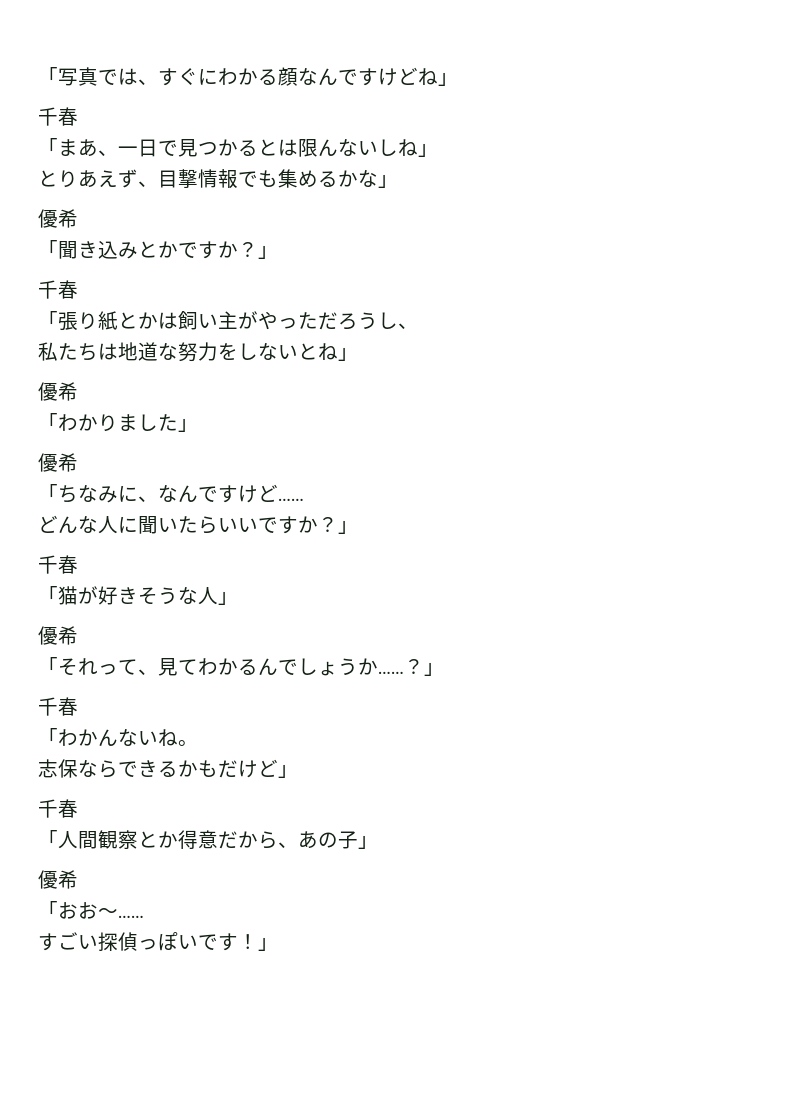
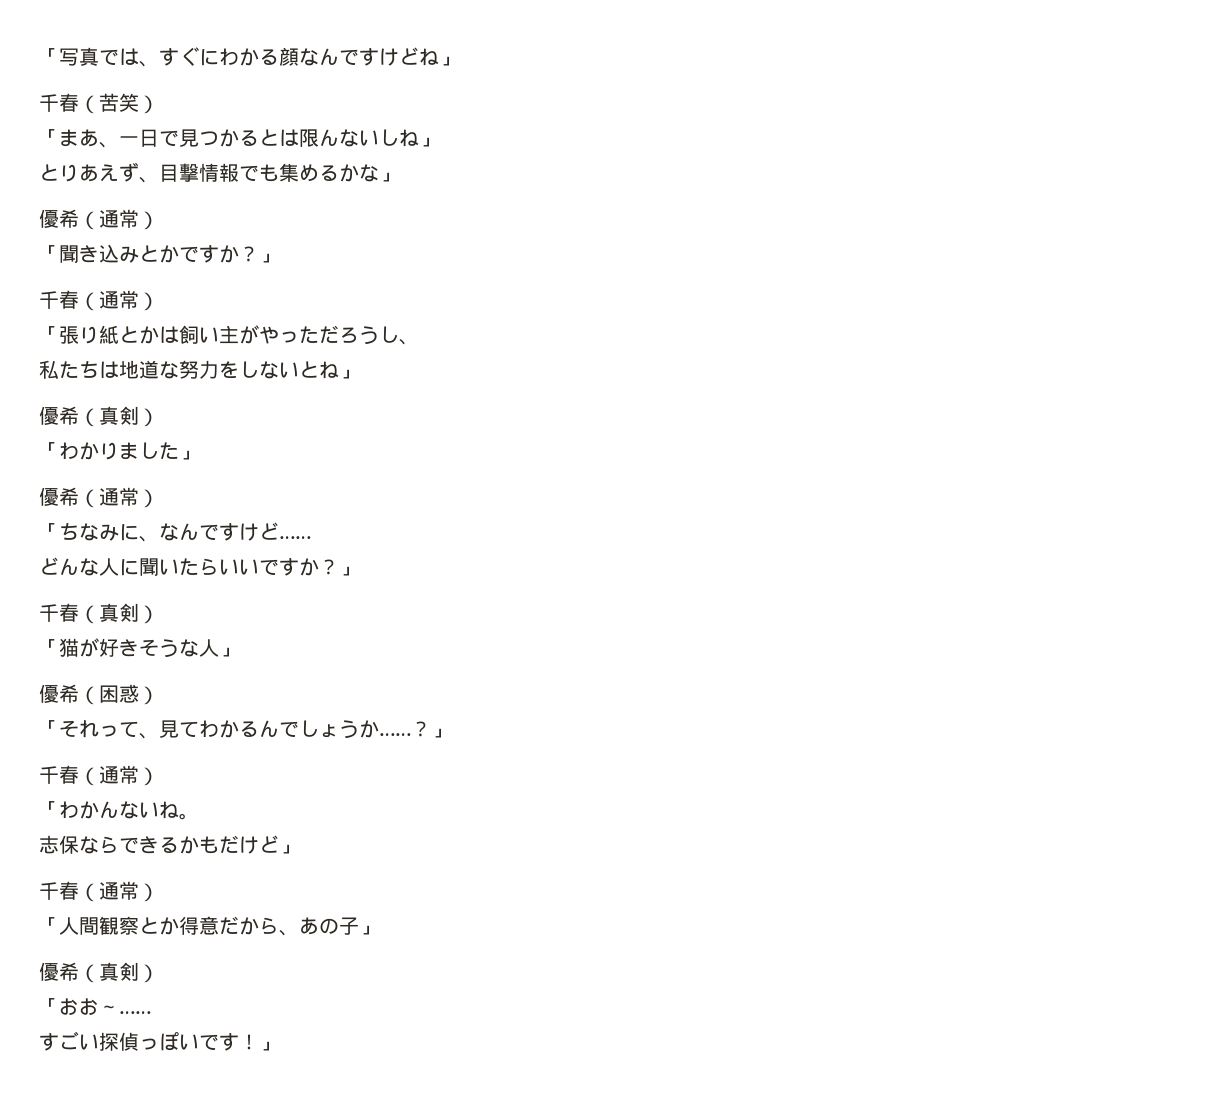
  「写真では、すぐにわかる顔なんですけどね」
- 千春
+ 千春（苦笑）
  とりあえず、目撃情報でも集めるかな」
- 優希
+ 優希（通常）
  「聞き込みとかですか？」
- 千春
+ 千春（通常）
  私たちは地道な努力をしないとね」
- 優希
+ 優希（真剣）
  「わかりました」
- 優希
+ 優希（通常）
  どんな人に聞いたらいいですか？」
- 千春
+ 千春（真剣）
  「猫が好きそうな人」
- 優希
+ 優希（困惑）
  「それって、見てわかるんでしょうか……？」
- 千春
+ 千春（通常）
  志保ならできるかもだけど」
- 千春
+ 千春（通常）
  「人間観察とか得意だから、あの子」
- 優希
+ 優希（真剣）

